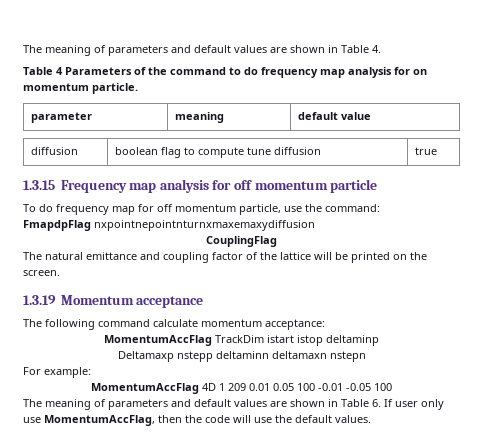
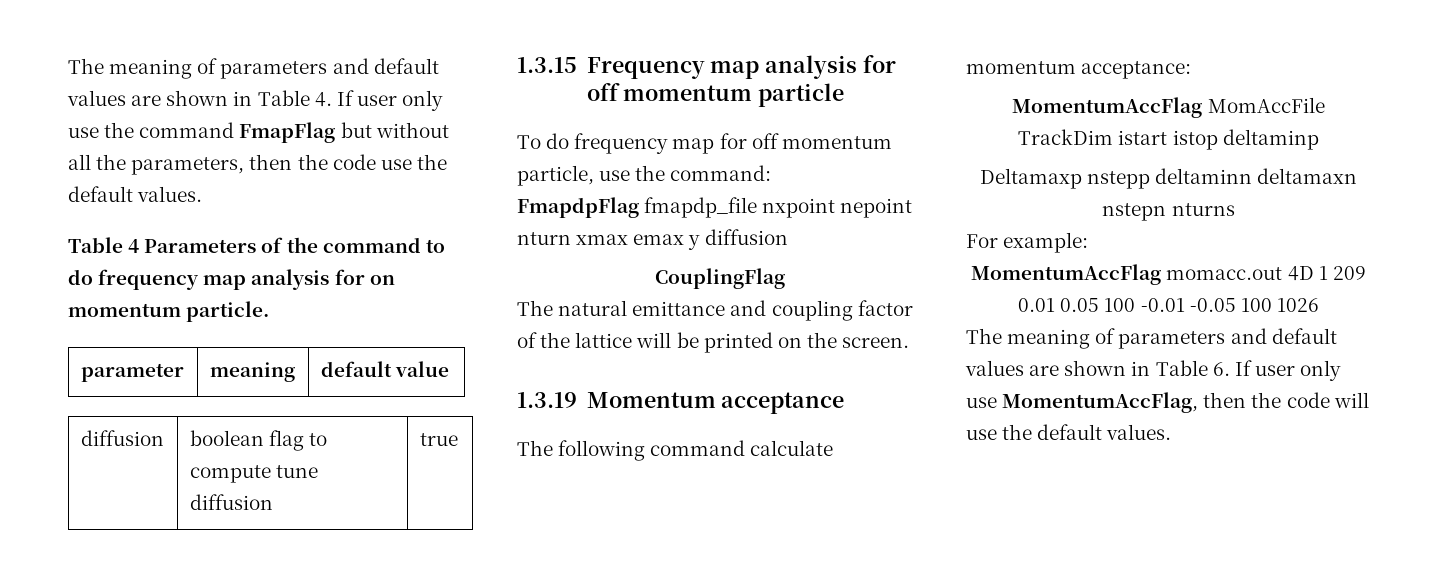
- The meaning of parameters and default values are shown in Table 4.
+ The meaning of parameters and default values are shown in Table 4. If user only use the command FmapFlag but without all the parameters, then the code use the default values.
- FmapdpFlag nxpointnepointnturnxmaxemaxydiffusion
+ FmapdpFlag fmapdp_file nxpoint nepoint nturn xmax emax y diffusion
- MomentumAccFlag TrackDim istart istop deltaminp
+ MomentumAccFlag MomAccFile TrackDim istart istop deltaminp
- Deltamaxp nstepp deltaminn deltamaxn nstepn
+ Deltamaxp nstepp deltaminn deltamaxn nstepn nturns
- MomentumAccFlag 4D 1 209 0.01 0.05 100 -0.01 -0.05 100
+ MomentumAccFlag momacc.out 4D 1 209 0.01 0.05 100 -0.01 -0.05 100 1026

